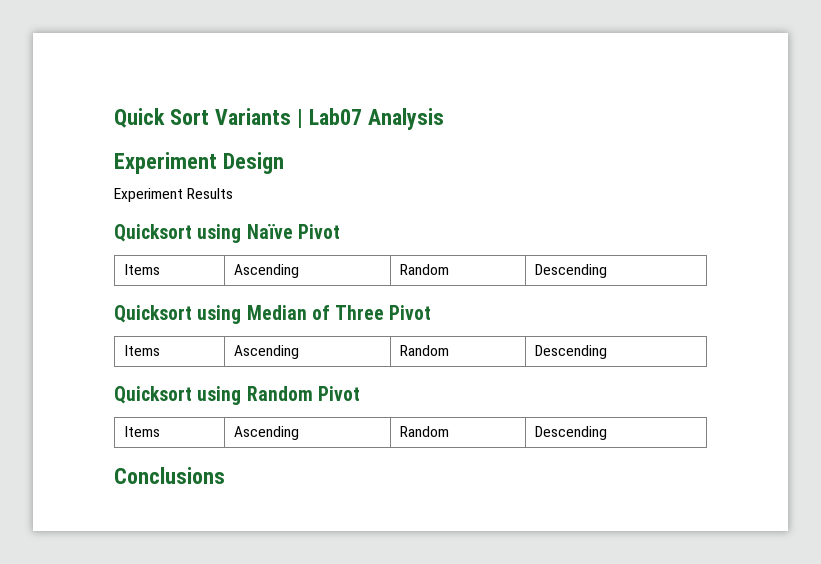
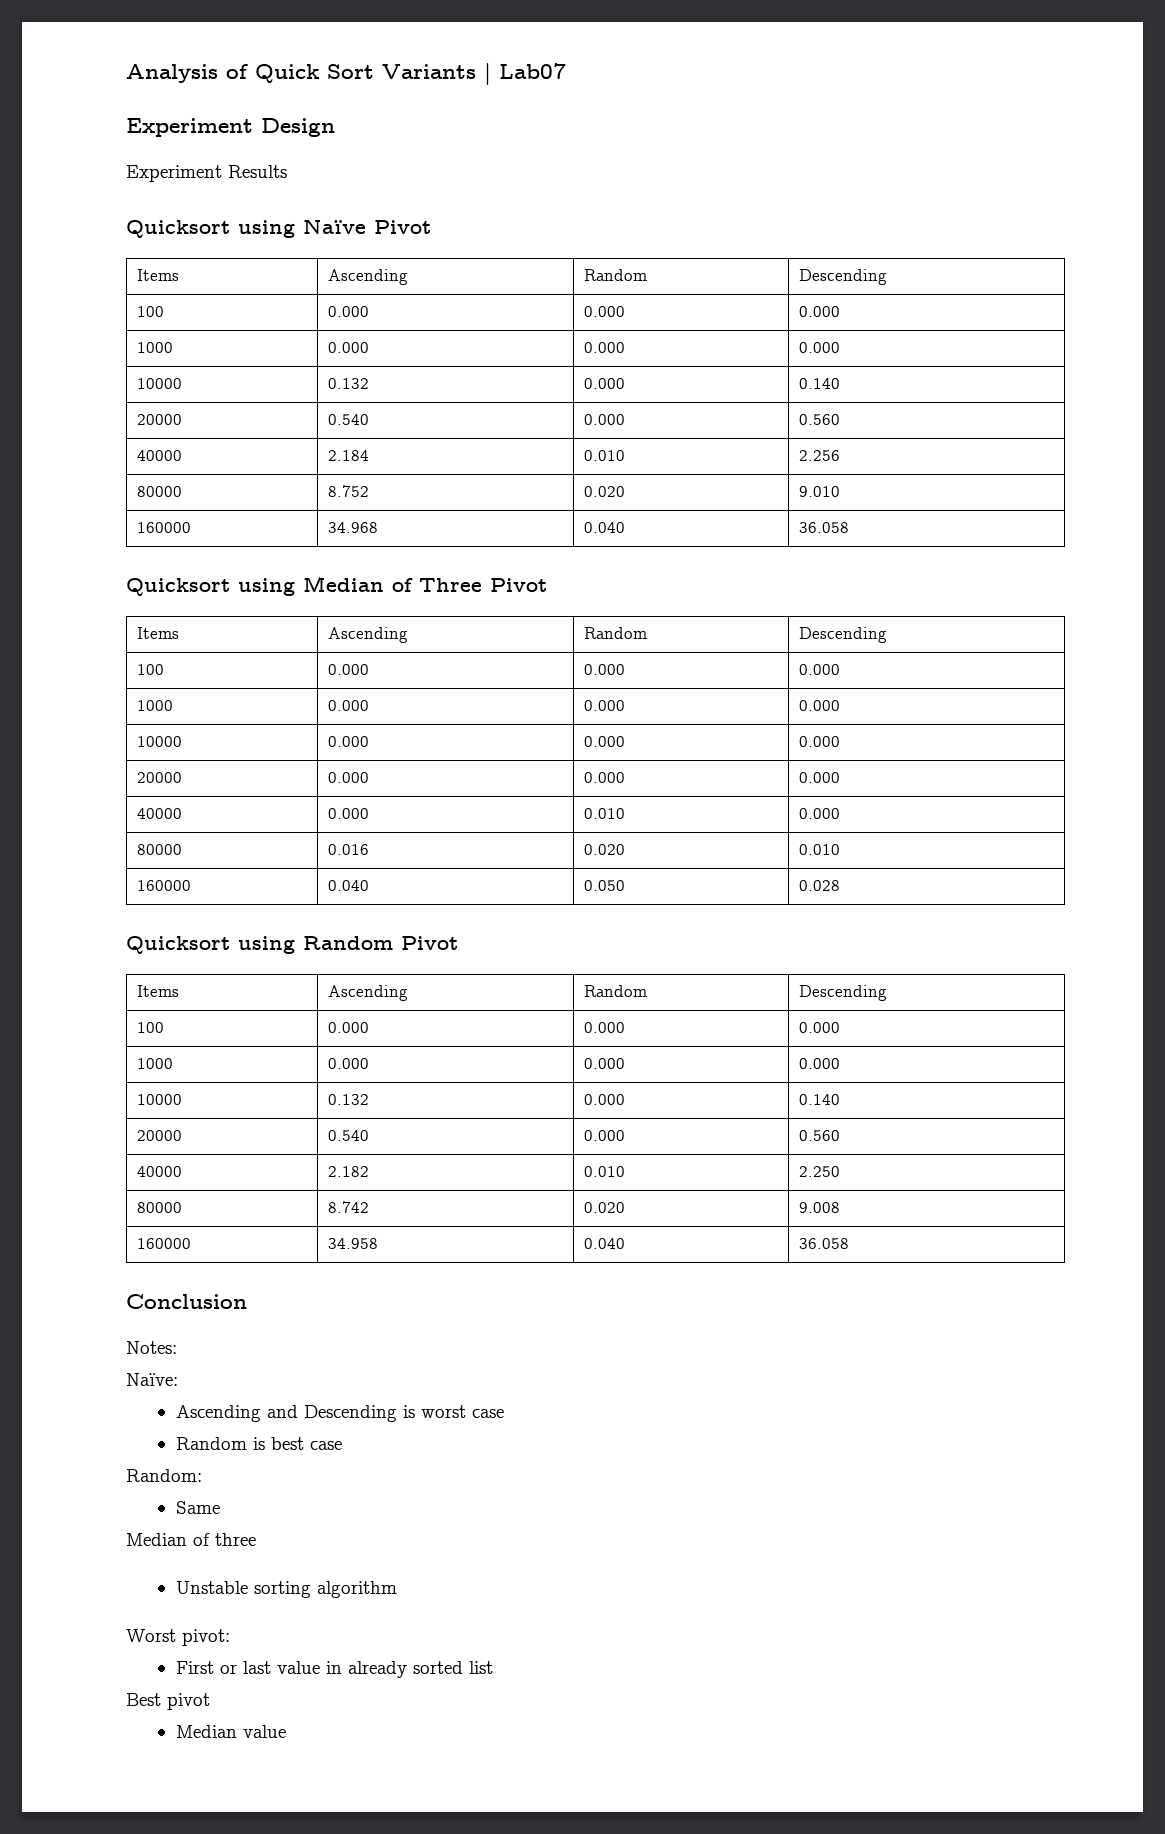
- Quick Sort Variants | Lab07 Analysis
+ Analysis of Quick Sort Variants | Lab07
  Quicksort using Naïve Pivot
  Items | Ascending | Random | Descending
+ 100 | 0.000 | 0.000 | 0.000
+ 1000 | 0.000 | 0.000 | 0.000
+ 10000 | 0.132 | 0.000 | 0.140
+ 20000 | 0.540 | 0.000 | 0.560
+ 40000 | 2.184 | 0.010 | 2.256
+ 80000 | 8.752 | 0.020 | 9.010
+ 160000 | 34.968 | 0.040 | 36.058
  Quicksort using Median of Three Pivot
  Items | Ascending | Random | Descending
+ 100 | 0.000 | 0.000 | 0.000
+ 1000 | 0.000 | 0.000 | 0.000
+ 10000 | 0.000 | 0.000 | 0.000
+ 20000 | 0.000 | 0.000 | 0.000
+ 40000 | 0.000 | 0.010 | 0.000
+ 80000 | 0.016 | 0.020 | 0.010
+ 160000 | 0.040 | 0.050 | 0.028
  Quicksort using Random Pivot
  Items | Ascending | Random | Descending
- Conclusions
+ 100 | 0.000 | 0.000 | 0.000
+ 1000 | 0.000 | 0.000 | 0.000
+ 10000 | 0.132 | 0.000 | 0.140
+ 20000 | 0.540 | 0.000 | 0.560
+ 40000 | 2.182 | 0.010 | 2.250
+ 80000 | 8.742 | 0.020 | 9.008
+ 160000 | 34.958 | 0.040 | 36.058
+ Conclusion
+ Notes:
+ Naïve:
+ Ascending and Descending is worst case
+ Random is best case
+ Random:
+ Same
+ Median of three
+ Unstable sorting algorithm
+ Worst pivot:
+ First or last value in already sorted list
+ Best pivot
+ Median value

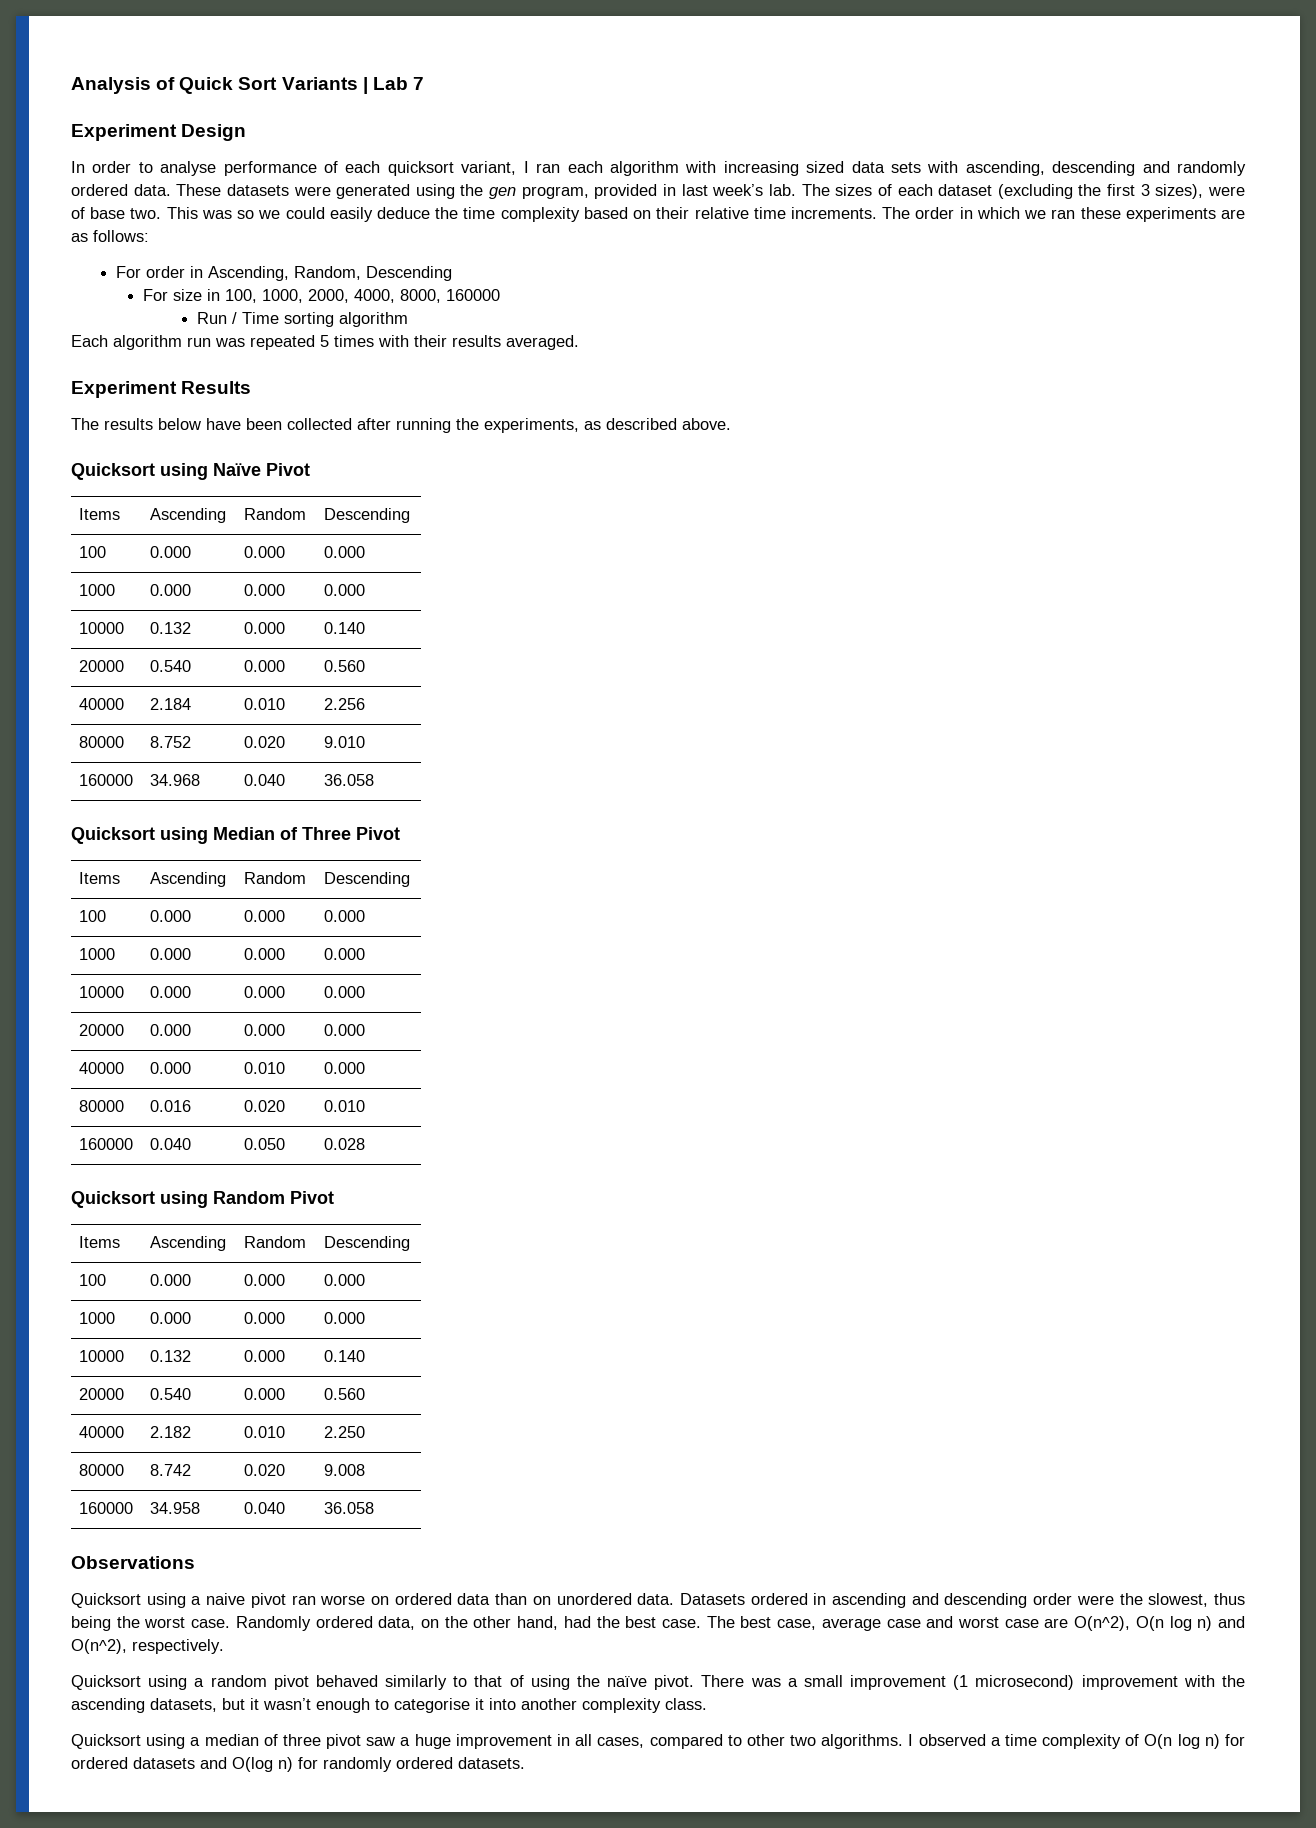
- Analysis of Quick Sort Variants | Lab07
+ Analysis of Quick Sort Variants | Lab 7
+ In order to analyse performance of each quicksort variant, I ran each algorithm with increasing sized data sets with ascending, descending and randomly ordered data. These datasets were generated using the gen program, provided in last week’s lab. The sizes of each dataset (excluding the first 3 sizes), were of base two. This was so we could easily deduce the time complexity based on their relative time increments. The order in which we ran these experiments are as follows:
+ For order in Ascending, Random, Descending
+ For size in 100, 1000, 2000, 4000, 8000, 160000
+ Run / Time sorting algorithm
+ Each algorithm run was repeated 5 times with their results averaged.
  Experiment Results
+ The results below have been collected after running the experiments, as described above.
- Conclusion
- Notes:
- Naïve:
- Ascending and Descending is worst case
- Random is best case
- Random:
- Same
- Median of three
- Unstable sorting algorithm
- Worst pivot:
- First or last value in already sorted list
- Best pivot
- Median value
+ Observations
+ Quicksort using a naive pivot ran worse on ordered data than on unordered data. Datasets ordered in ascending and descending order were the slowest, thus being the worst case. Randomly ordered data, on the other hand, had the best case. The best case, average case and worst case are O(n^2), O(n log n) and O(n^2), respectively.
+ Quicksort using a random pivot behaved similarly to that of using the naïve pivot. There was a small improvement (1 microsecond) improvement with the ascending datasets, but it wasn’t enough to categorise it into another complexity class.
+ Quicksort using a median of three pivot saw a huge improvement in all cases, compared to other two algorithms. I observed a time complexity of O(n log n) for ordered datasets and O(log n) for randomly ordered datasets.

